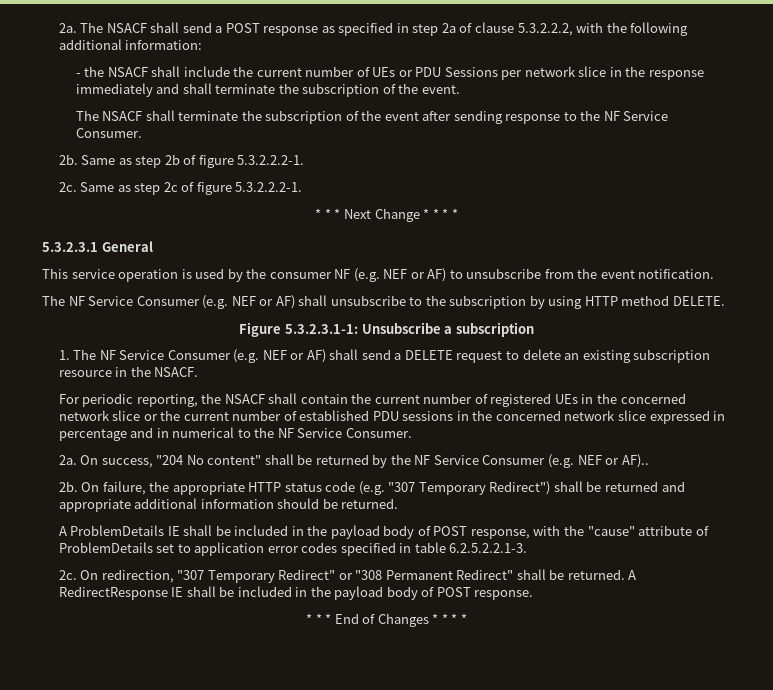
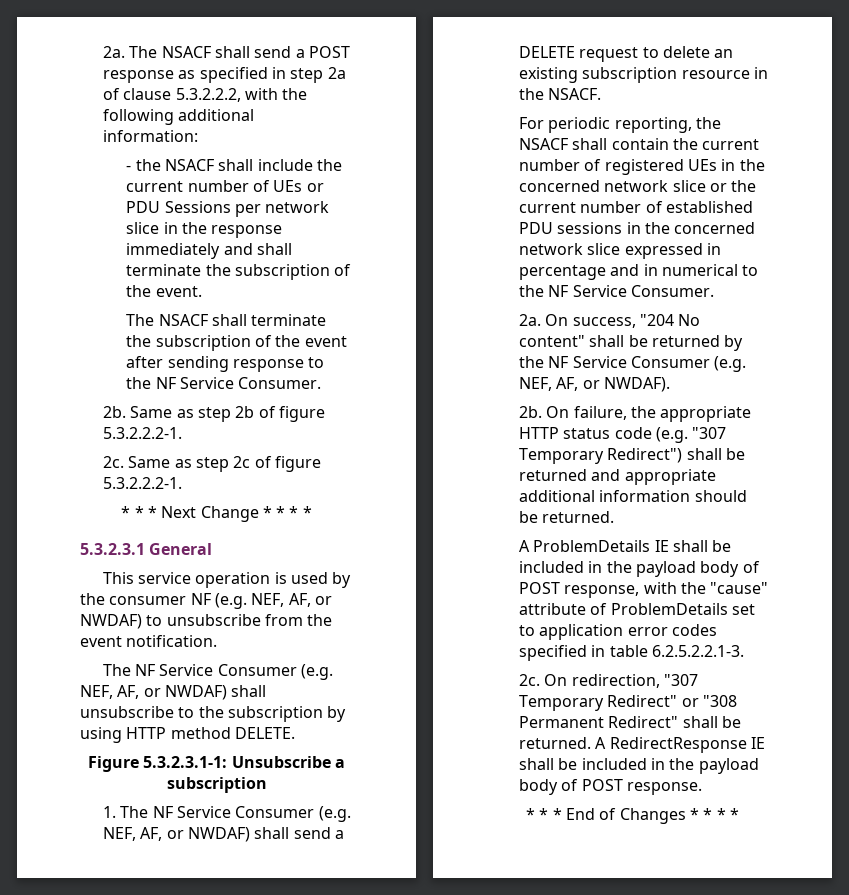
- This service operation is used by the consumer NF (e.g. NEF or AF) to unsubscribe from the event notification.
+ This service operation is used by the consumer NF (e.g. NEF, AF, or NWDAF) to unsubscribe from the event notification.
- The NF Service Consumer (e.g. NEF or AF) shall unsubscribe to the subscription by using HTTP method DELETE.
+ The NF Service Consumer (e.g. NEF, AF, or NWDAF) shall unsubscribe to the subscription by using HTTP method DELETE.
- 1. The NF Service Consumer (e.g. NEF or AF) shall send a DELETE request to delete an existing subscription resource in the NSACF.
+ 1. The NF Service Consumer (e.g. NEF, AF, or NWDAF) shall send a DELETE request to delete an existing subscription resource in the NSACF.
- On success, "204 No content" shall be returned by the NF Service Consumer (e.g. NEF or AF)..
+ On success, "204 No content" shall be returned by the NF Service Consumer (e.g. NEF, AF, or NWDAF).

